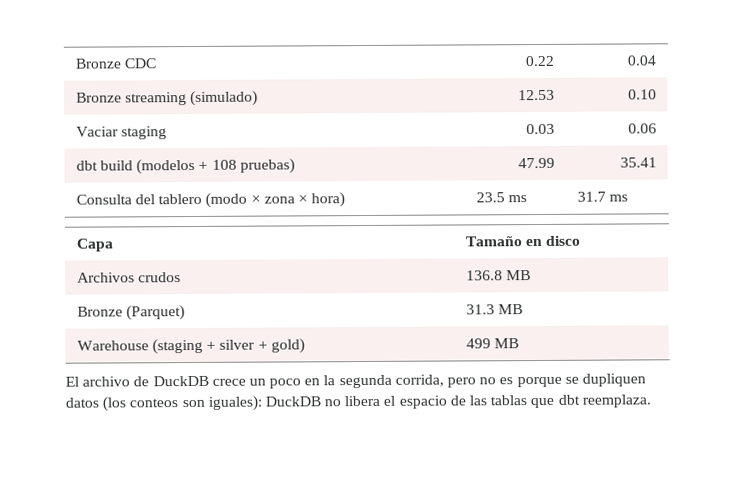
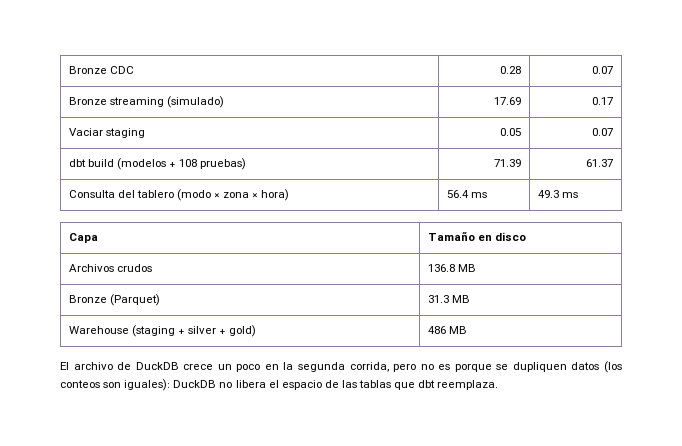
- Bronze CDC | 0.22 | 0.04
+ Bronze CDC | 0.28 | 0.07
- Bronze streaming (simulado) | 12.53 | 0.10
+ Bronze streaming (simulado) | 17.69 | 0.17
- Vaciar staging | 0.03 | 0.06
+ Vaciar staging | 0.05 | 0.07
- dbt build (modelos + 108 pruebas) | 47.99 | 35.41
+ dbt build (modelos + 108 pruebas) | 71.39 | 61.37
- Consulta del tablero (modo × zona × hora) | 23.5 ms | 31.7 ms
+ Consulta del tablero (modo × zona × hora) | 56.4 ms | 49.3 ms
- Warehouse (staging + silver + gold) | 499 MB
+ Warehouse (staging + silver + gold) | 486 MB

